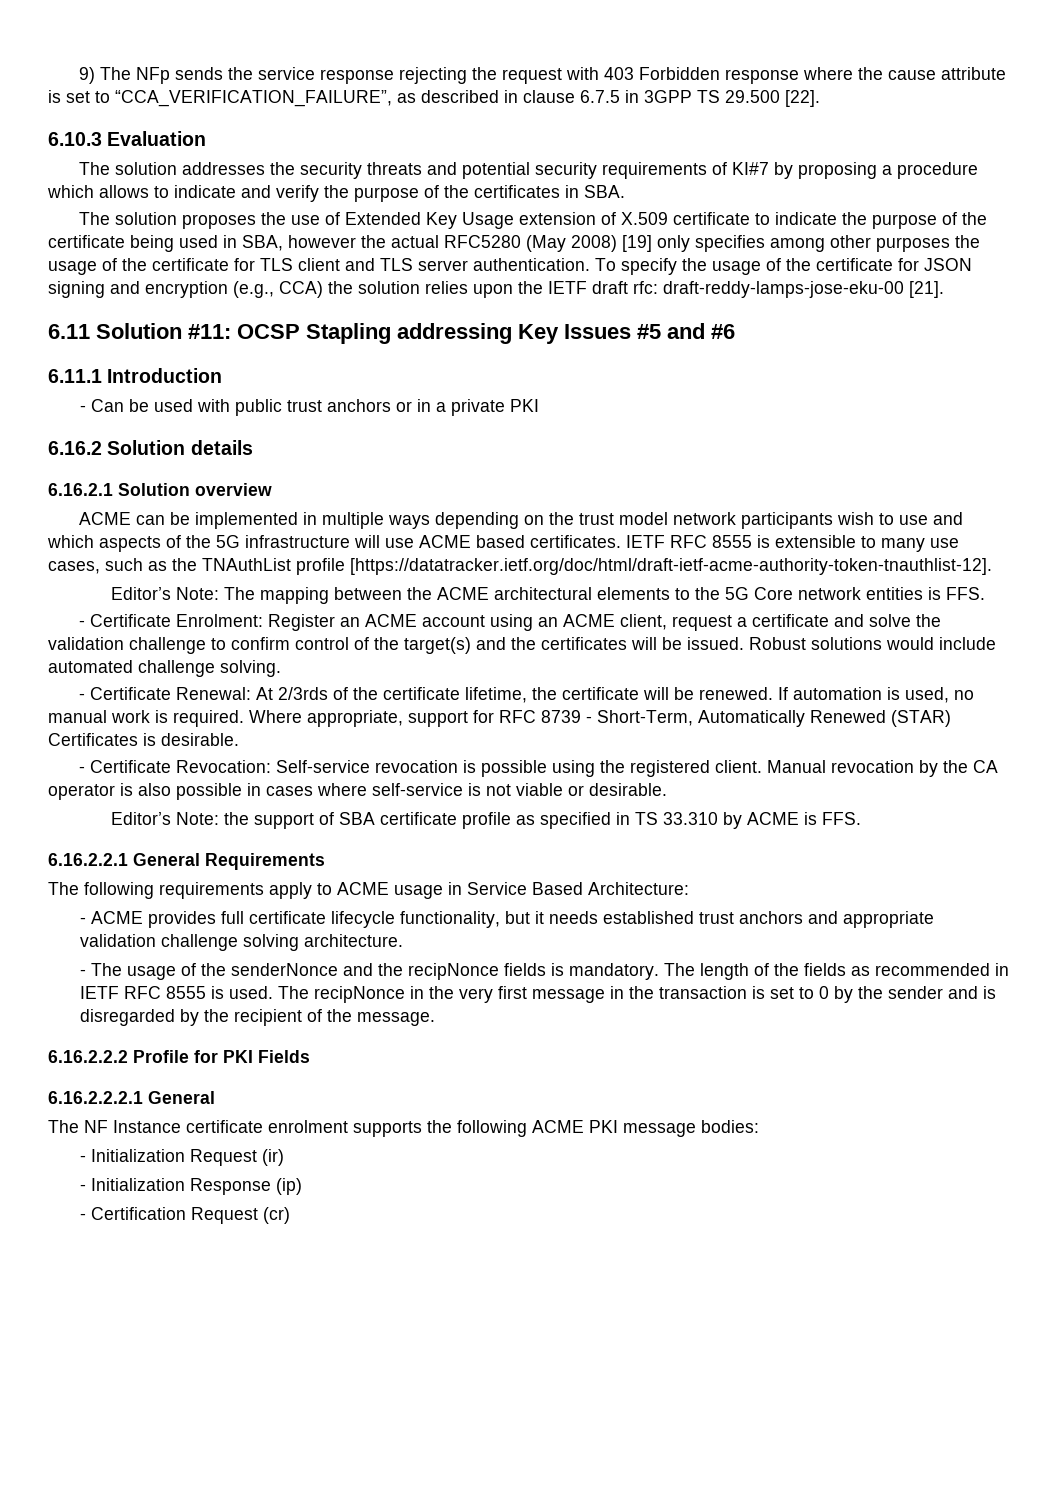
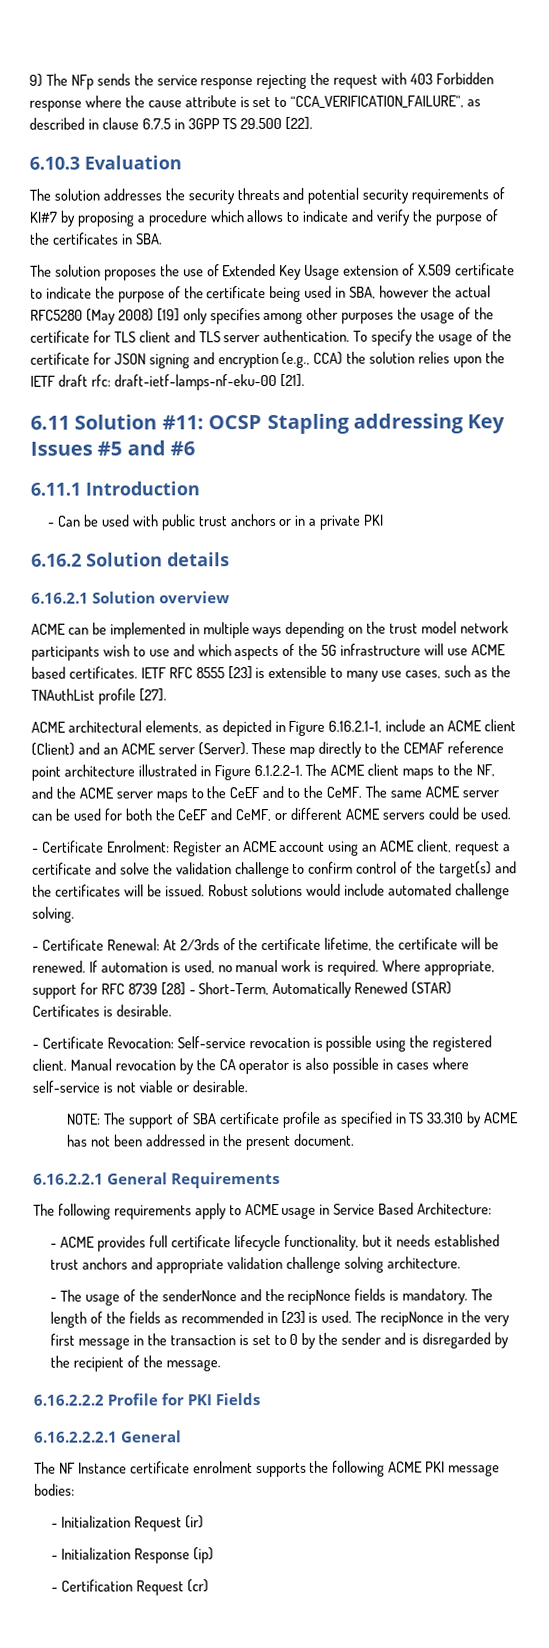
- To specify the usage of the certificate for JSON signing and encryption (e.g., CCA) the solution relies upon the IETF draft rfc: draft-reddy-lamps-jose-eku-00 [21].
+ To specify the usage of the certificate for JSON signing and encryption (e.g., CCA) the solution relies upon the IETF draft rfc: draft-ietf-lamps-nf-eku-00 [21].
- IETF RFC 8555 is extensible to many use cases, such as the TNAuthList profile [https://datatracker.ietf.org/doc/html/draft-ietf-acme-authority-token-tnauthlist-12].
- Editor’s Note: The mapping between the ACME architectural elements to the 5G Core network entities is FFS.
+ IETF RFC 8555 [23] is extensible to many use cases, such as the TNAuthList profile [27].
+ ACME architectural elements, as depicted in Figure 6.16.2.1-1, include an ACME client (Client) and an ACME server (Server). These map directly to the CEMAF reference point architecture illustrated in Figure 6.1.2.2-1. The ACME client maps to the NF, and the ACME server maps to the CeEF and to the CeMF. The same ACME server can be used for both the CeEF and CeMF, or different ACME servers could be used.
- Where appropriate, support for RFC 8739 - Short-Term, Automatically Renewed (STAR) Certificates is desirable.
+ Where appropriate, support for RFC 8739 [28] - Short-Term, Automatically Renewed (STAR) Certificates is desirable.
- Editor’s Note: the support of SBA certificate profile as specified in TS 33.310 by ACME is FFS.
+ NOTE: The support of SBA certificate profile as specified in TS 33.310 by ACME has not been addressed in the present document.
- The length of the fields as recommended in IETF RFC 8555 is used.
+ The length of the fields as recommended in [23] is used.

